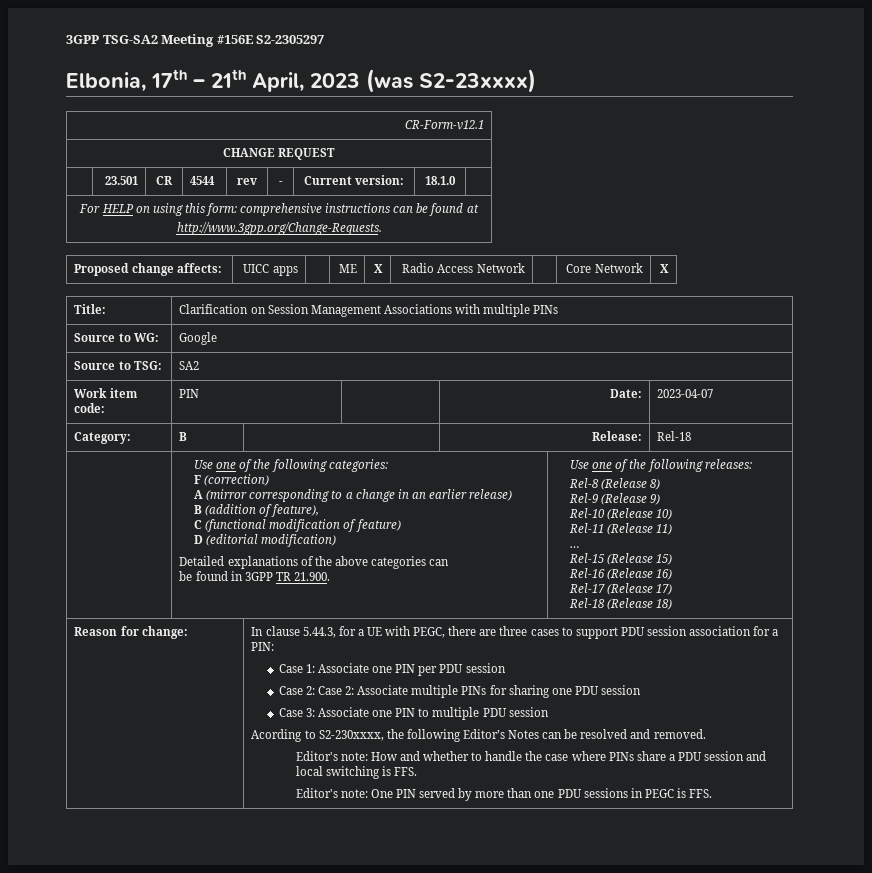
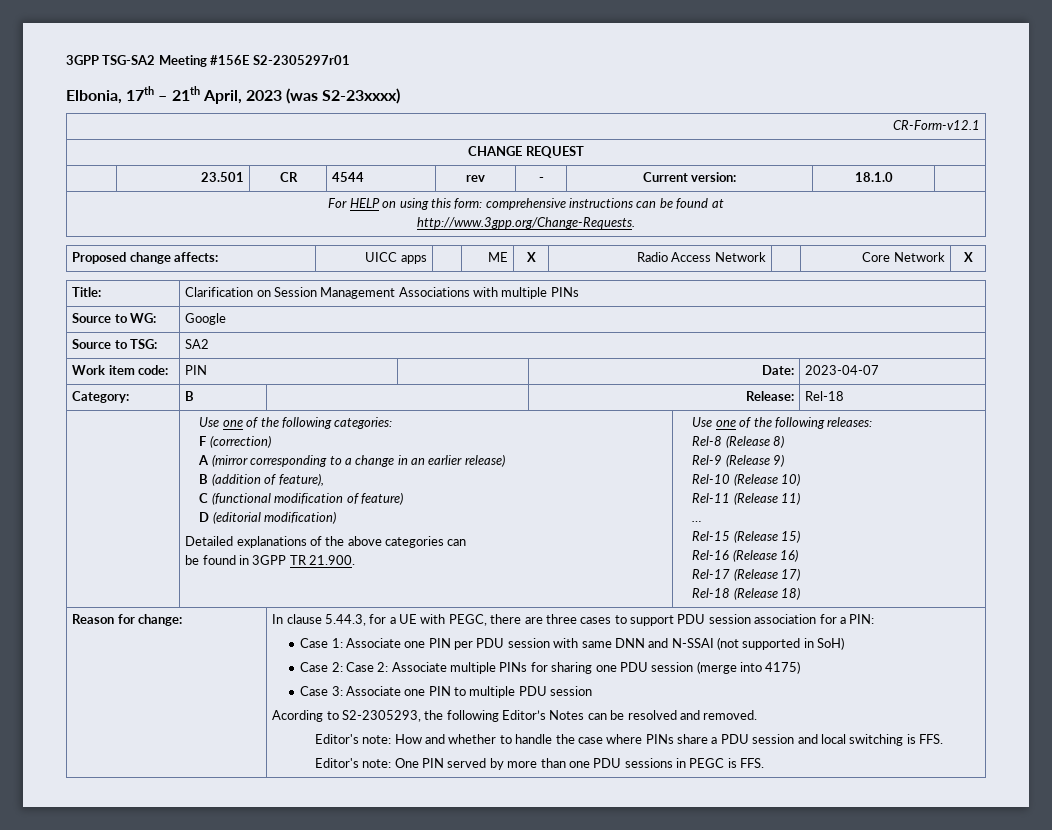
- 3GPP TSG-SA2 Meeting #156E S2-2305297
+ 3GPP TSG-SA2 Meeting #156E S2-2305297r01
- Case 1: Associate one PIN per PDU session
+ Case 1: Associate one PIN per PDU session with same DNN and N-SSAI (not supported in SoH)
- Case 2: Case 2: Associate multiple PINs for sharing one PDU session
+ Case 2: Case 2: Associate multiple PINs for sharing one PDU session (merge into 4175)
- Acording to S2-230xxxx, the following Editor’s Notes can be resolved and removed.
+ Acording to S2-2305293, the following Editor’s Notes can be resolved and removed.

